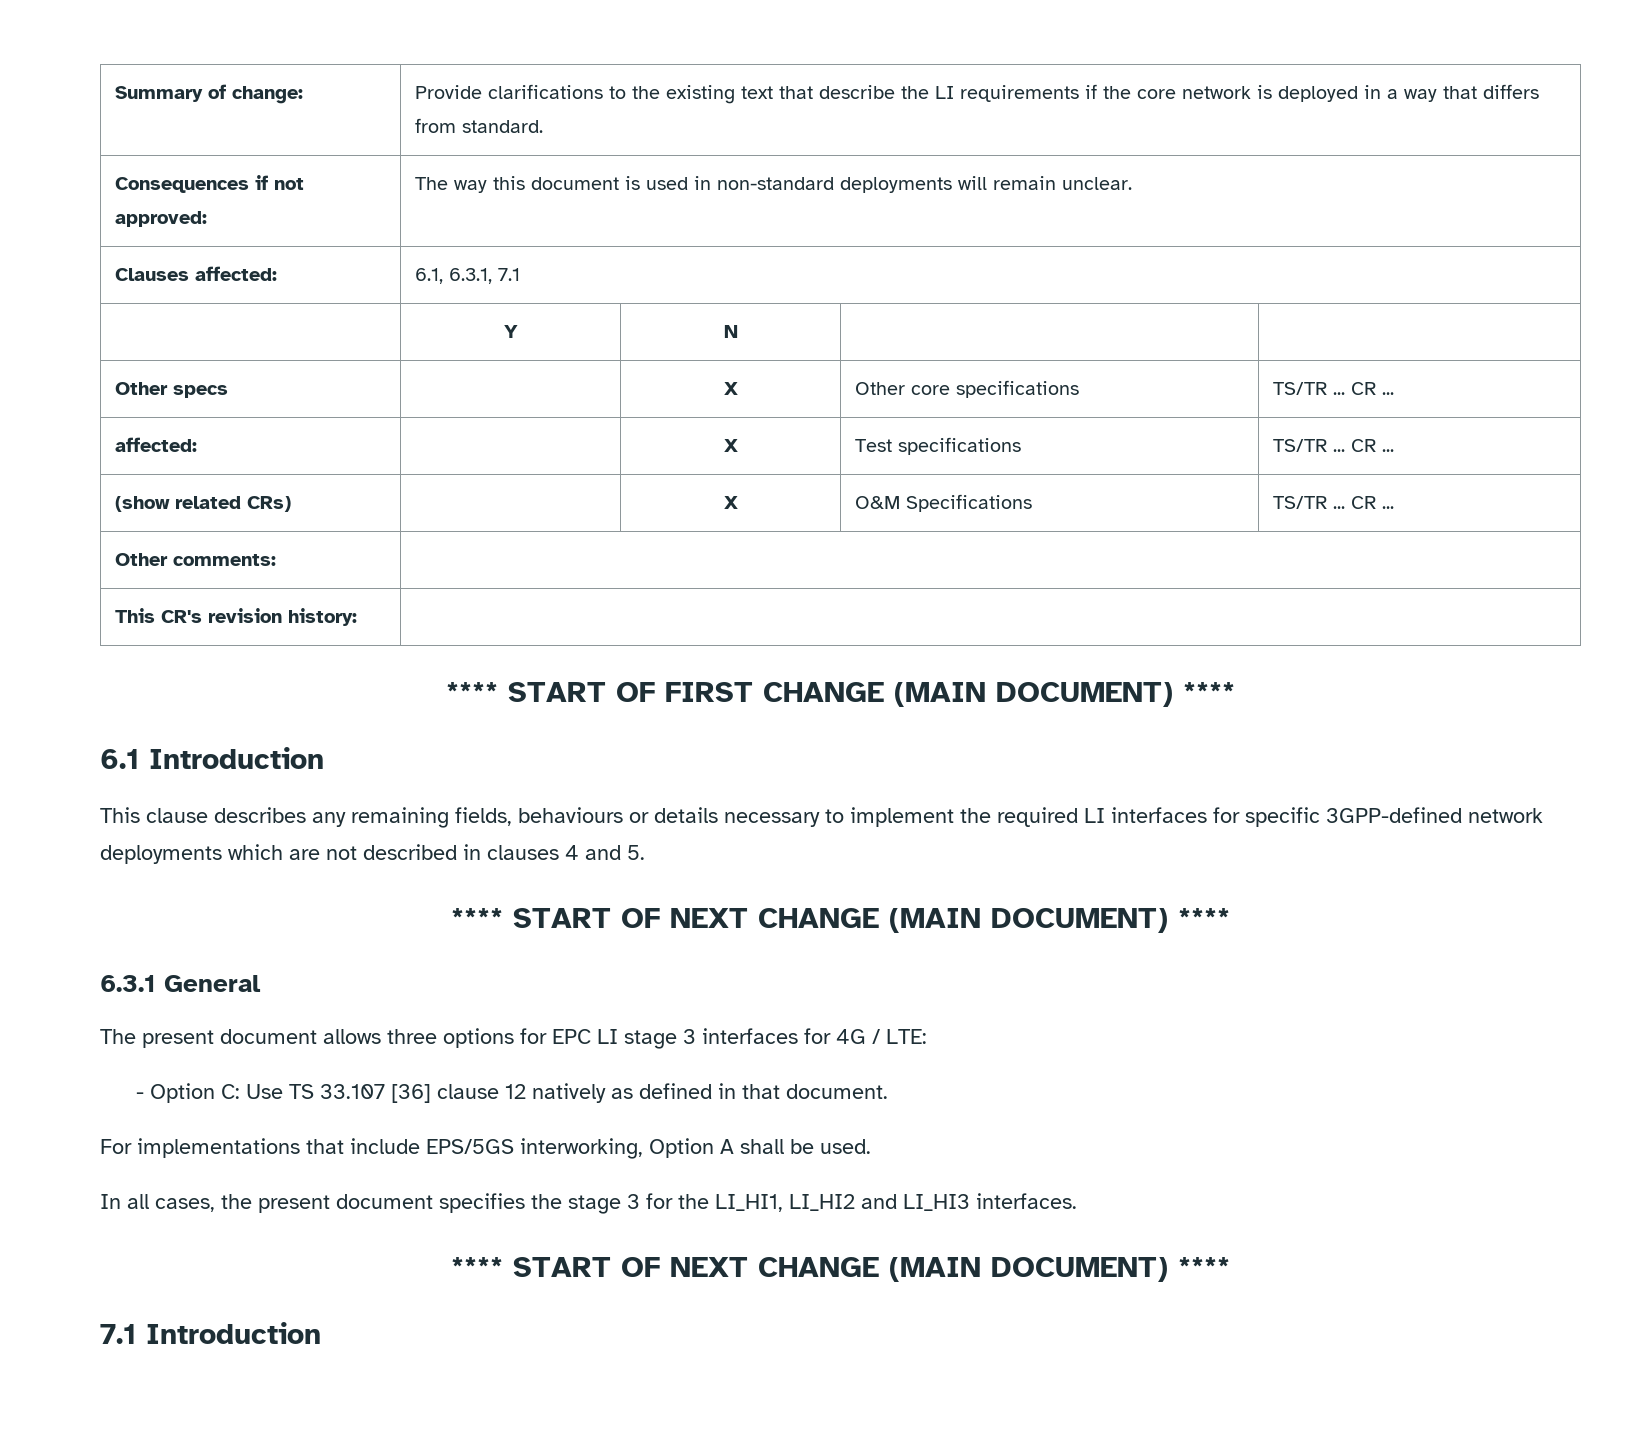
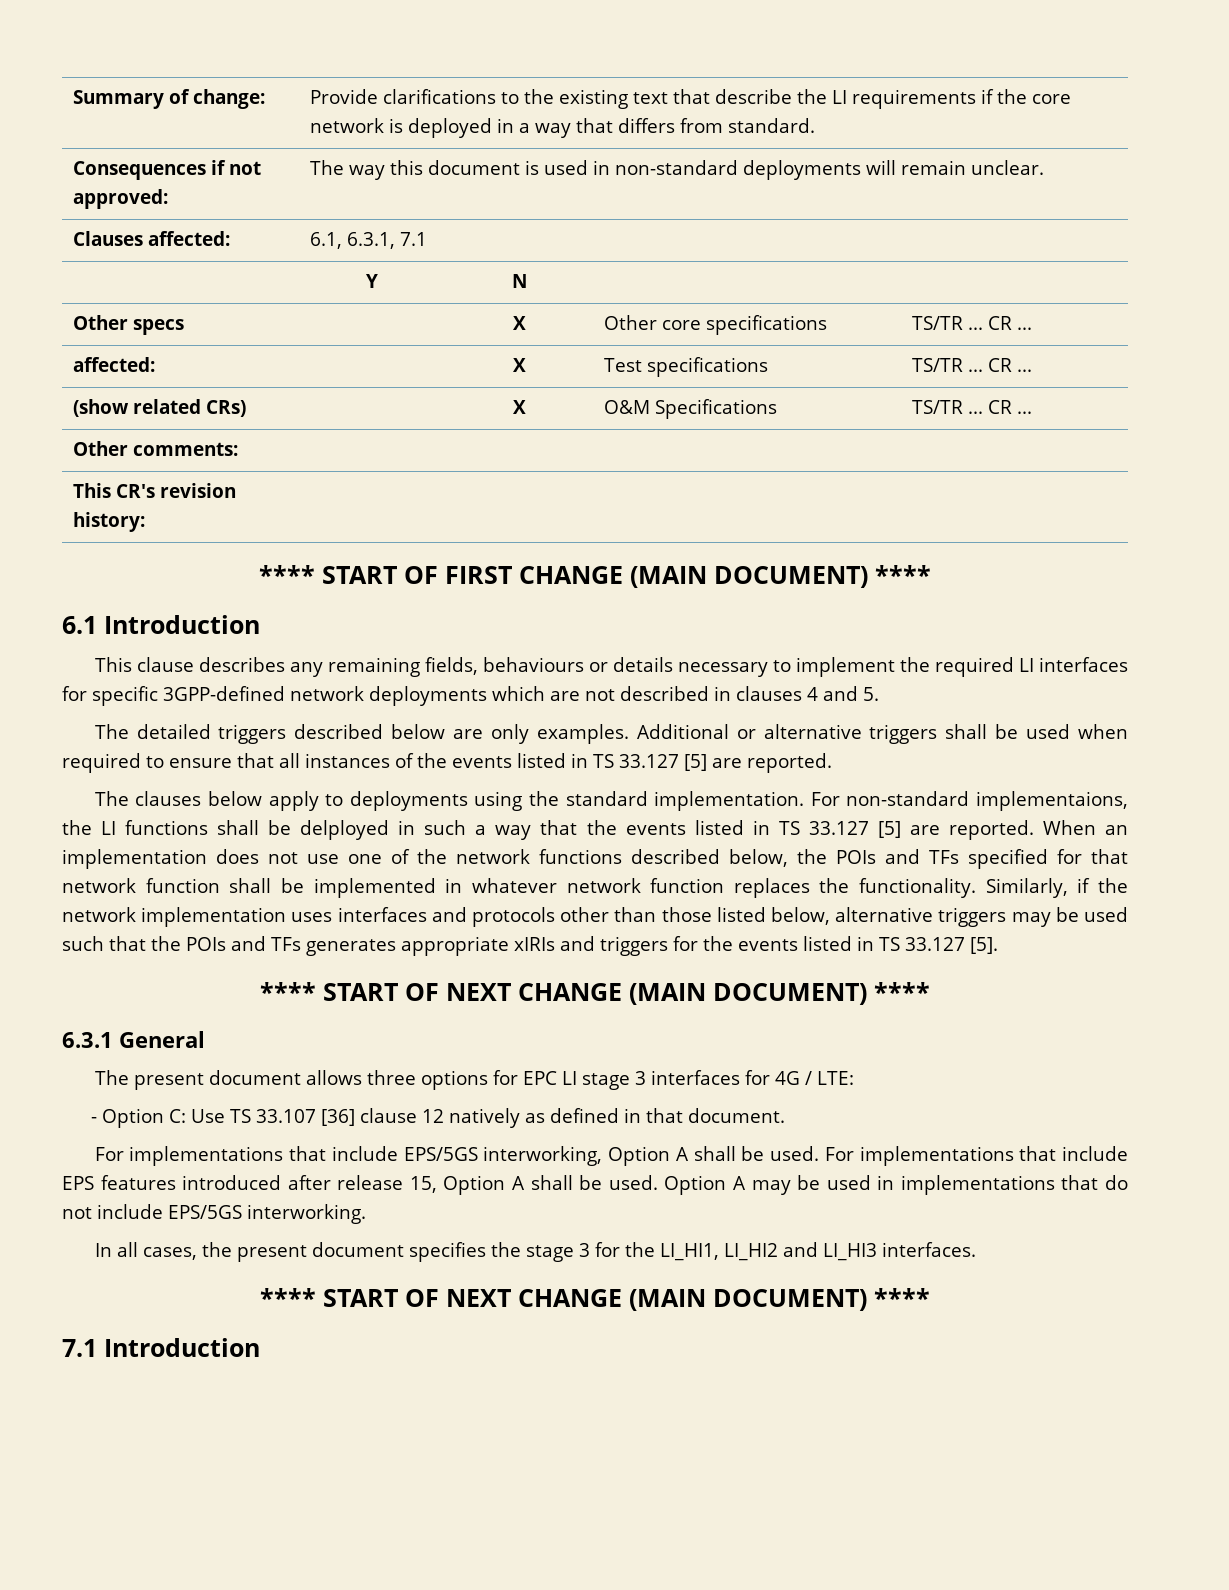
+ The detailed triggers described below are only examples. Additional or alternative triggers shall be used when required to ensure that all instances of the events listed in TS 33.127 [5] are reported.
+ The clauses below apply to deployments using the standard implementation. For non-standard implementaions, the LI functions shall be delployed in such a way that the events listed in TS 33.127 [5] are reported. When an implementation does not use one of the network functions described below, the POIs and TFs specified for that network function shall be implemented in whatever network function replaces the functionality. Similarly, if the network implementation uses interfaces and protocols other than those listed below, alternative triggers may be used such that the POIs and TFs generates appropriate xIRIs and triggers for the events listed in TS 33.127 [5].
+ For implementations that include EPS features introduced after release 15, Option A shall be used. Option A may be used in implementations that do not include EPS/5GS interworking.

